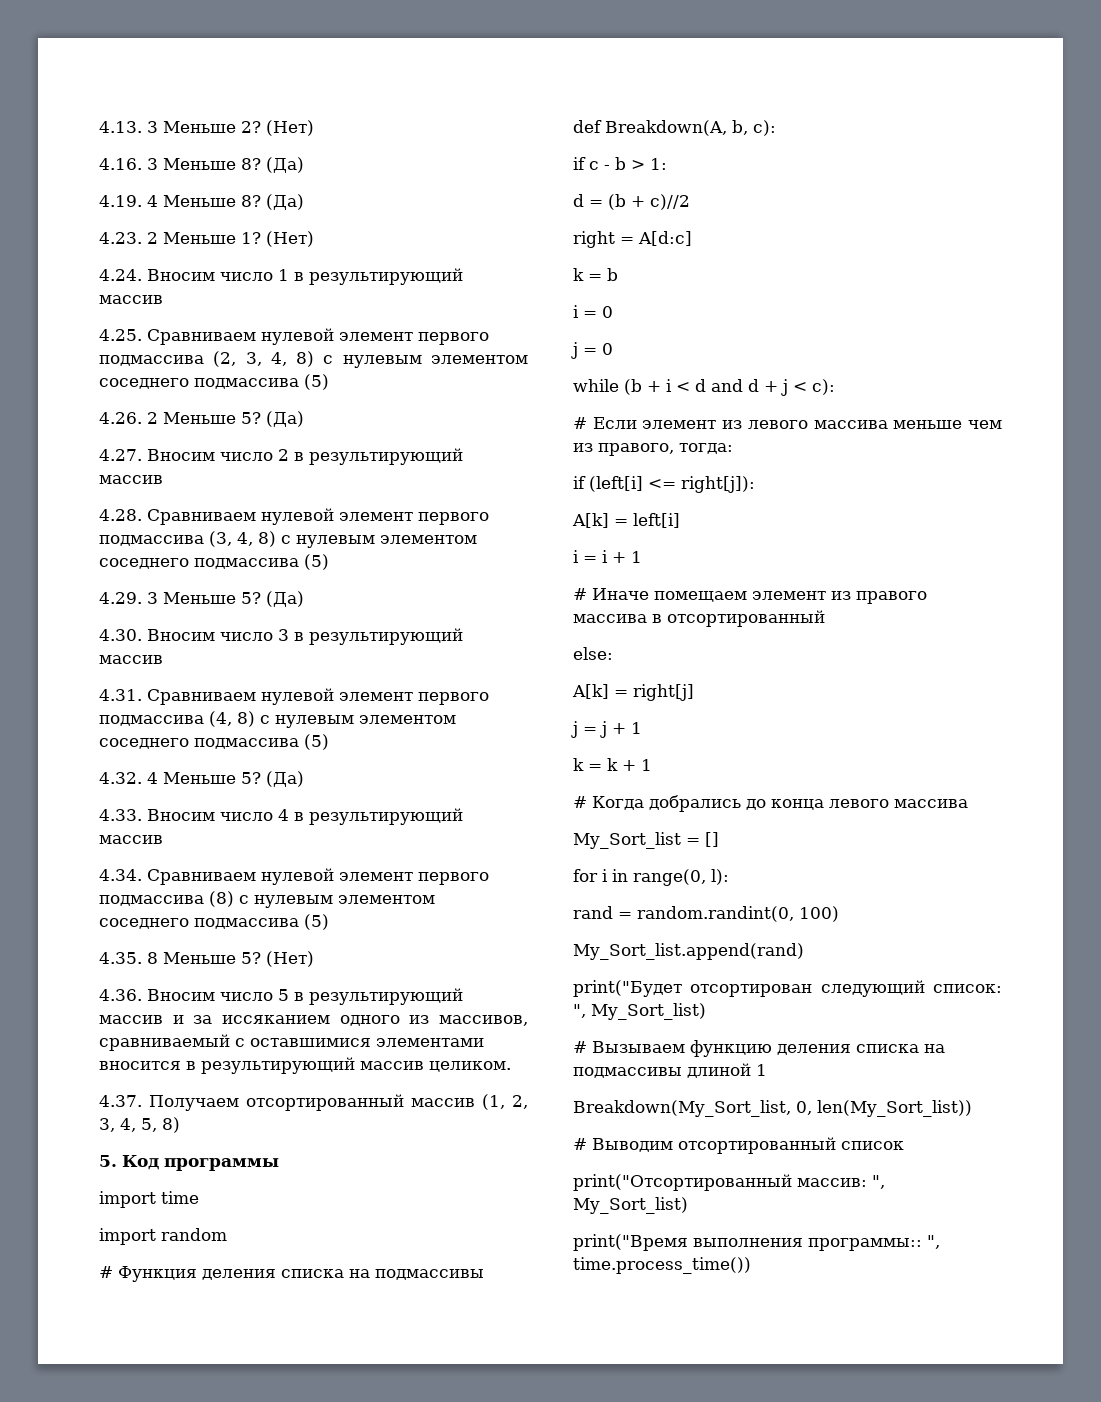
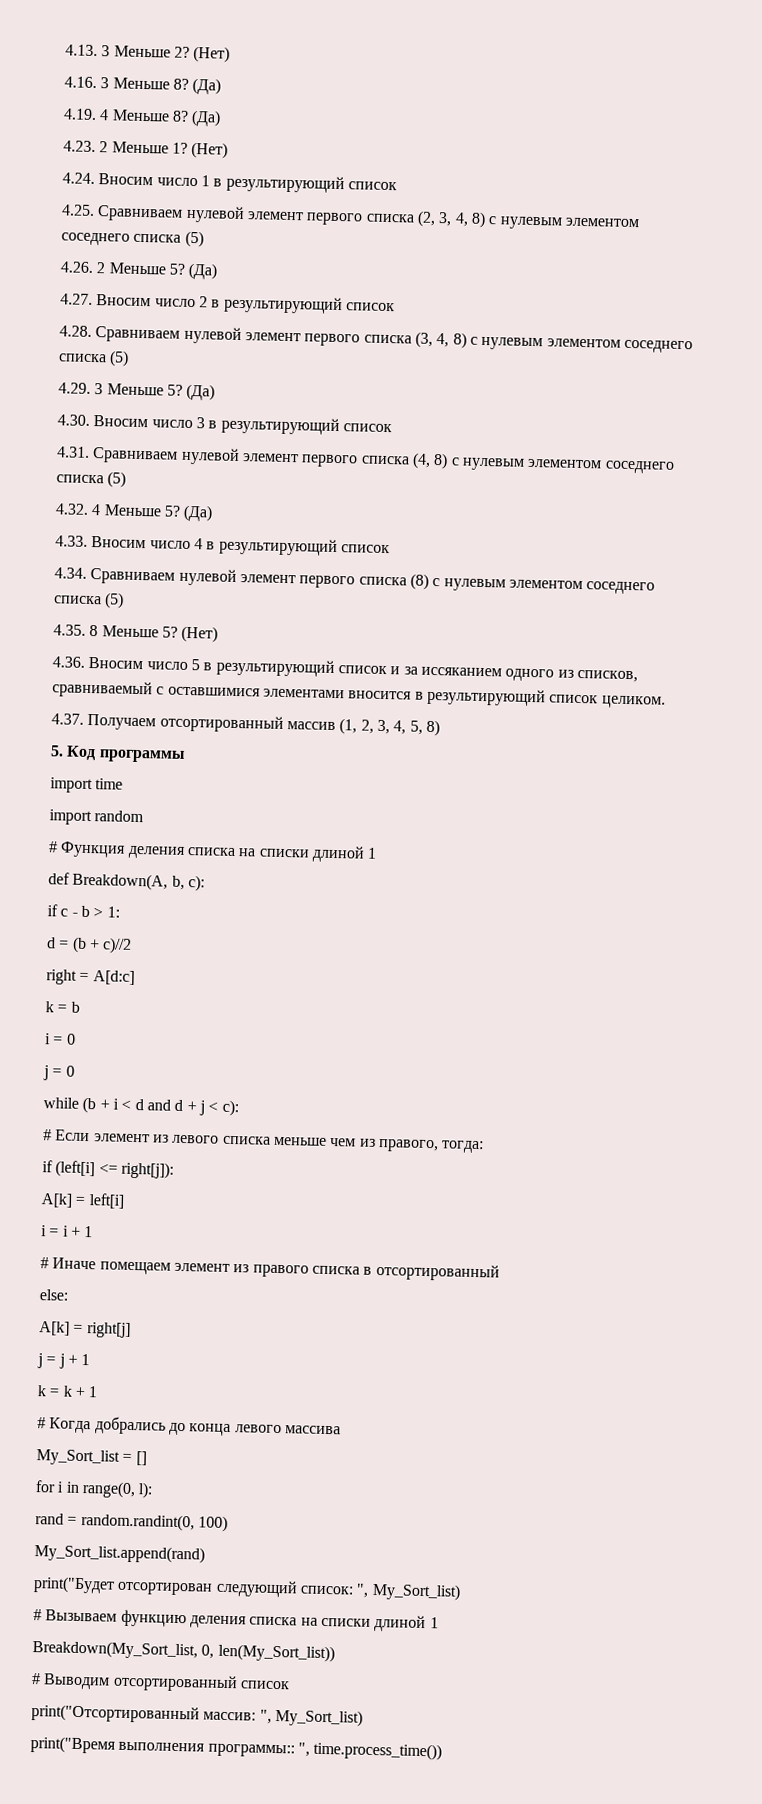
- 4.24. Вносим число 1 в результирующий массив
+ 4.24. Вносим число 1 в результирующий список
- 4.25. Сравниваем нулевой элемент первого подмассива (2, 3, 4, 8) с нулевым элементом соседнего подмассива (5)
+ 4.25. Сравниваем нулевой элемент первого списка (2, 3, 4, 8) с нулевым элементом соседнего списка (5)
- 4.27. Вносим число 2 в результирующий массив
+ 4.27. Вносим число 2 в результирующий список
- 4.28. Сравниваем нулевой элемент первого подмассива (3, 4, 8) с нулевым элементом соседнего подмассива (5)
+ 4.28. Сравниваем нулевой элемент первого списка (3, 4, 8) с нулевым элементом соседнего списка (5)
- 4.30. Вносим число 3 в результирующий массив
+ 4.30. Вносим число 3 в результирующий список
- 4.31. Сравниваем нулевой элемент первого подмассива (4, 8) с нулевым элементом соседнего подмассива (5)
+ 4.31. Сравниваем нулевой элемент первого списка (4, 8) с нулевым элементом соседнего списка (5)
- 4.33. Вносим число 4 в результирующий массив
+ 4.33. Вносим число 4 в результирующий список
- 4.34. Сравниваем нулевой элемент первого подмассива (8) с нулевым элементом соседнего подмассива (5)
+ 4.34. Сравниваем нулевой элемент первого списка (8) с нулевым элементом соседнего списка (5)
- 4.36. Вносим число 5 в результирующий массив и за иссяканием одного из массивов, сравниваемый с оставшимися элементами вносится в результирующий массив целиком.
+ 4.36. Вносим число 5 в результирующий список и за иссяканием одного из списков, сравниваемый с оставшимися элементами вносится в результирующий список целиком.
- # Функция деления списка на подмассивы
+ # Функция деления списка на списки длиной 1
- # Если элемент из левого массива меньше чем из правого, тогда:
+ # Если элемент из левого списка меньше чем из правого, тогда:
- # Иначе помещаем элемент из правого массива в отсортированный
+ # Иначе помещаем элемент из правого списка в отсортированный
- # Вызываем функцию деления списка на подмассивы длиной 1
+ # Вызываем функцию деления списка на списки длиной 1

